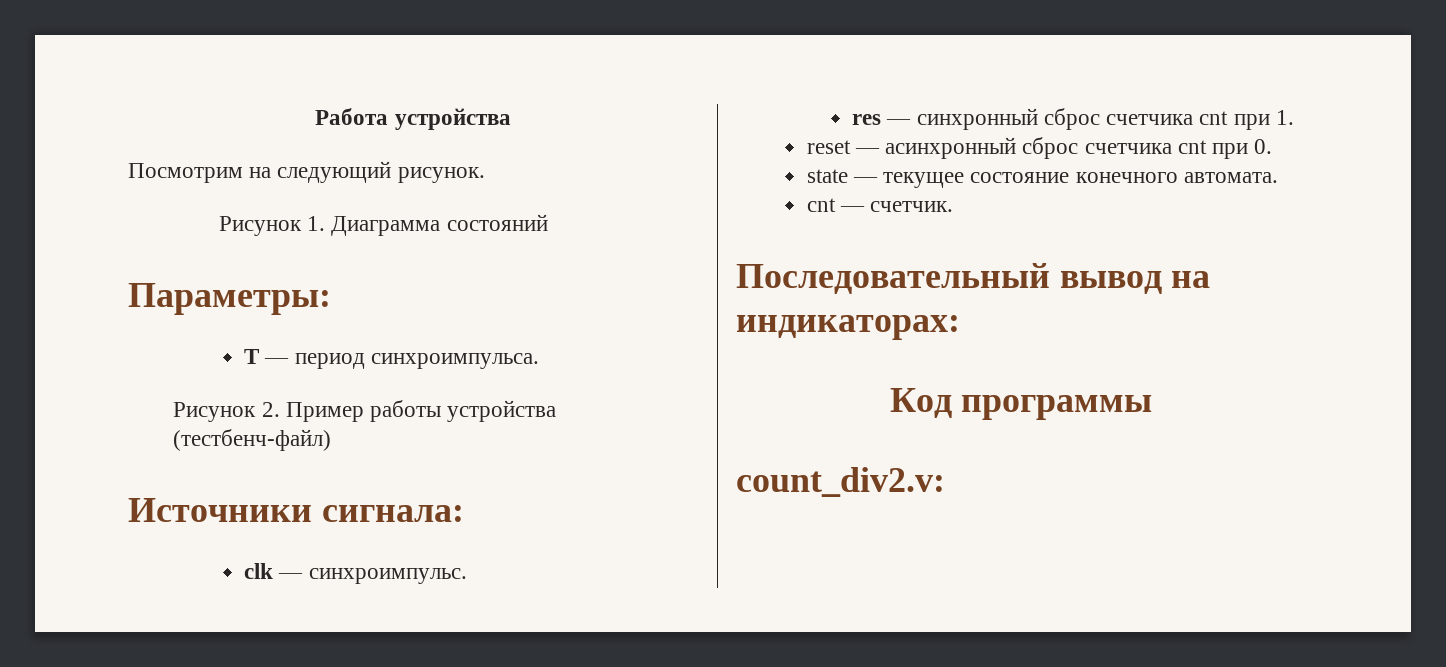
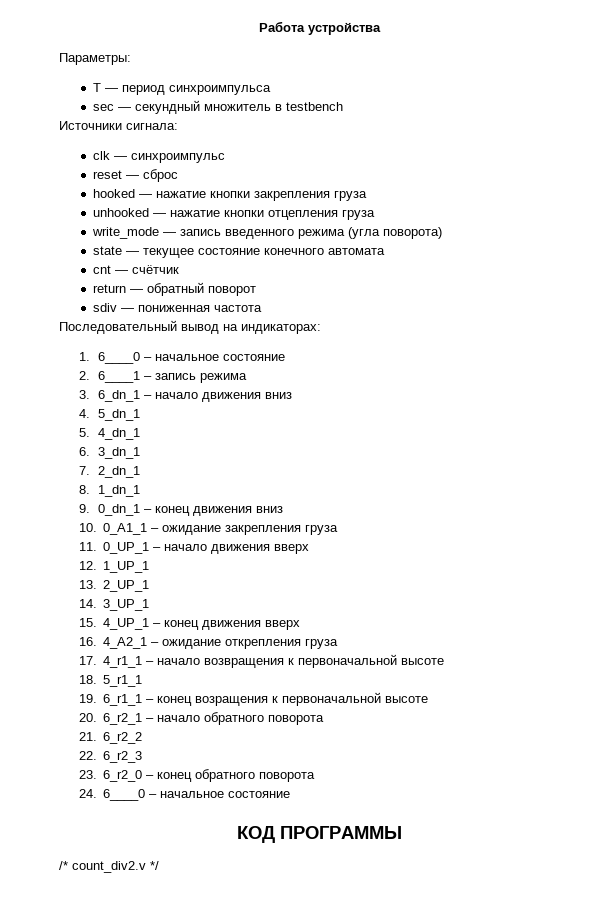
- Посмотрим на следующий рисунок.
- Рисунок 1. Диаграмма состояний
  Параметры:
- T — период синхроимпульса.
- Рисунок 2. Пример работы устройства (тестбенч-файл)
+ T — период синхроимпульса
+ sec — секундный множитель в testbench
  Источники сигнала:
- clk — синхроимпульс.
- res — синхронный сброс счетчика cnt при 1.
+ clk — синхроимпульс
- reset — асинхронный сброс счетчика cnt при 0.
+ reset — сброс
+ hooked — нажатие кнопки закрепления груза
+ unhooked — нажатие кнопки отцепления груза
+ write_mode — запись введенного режима (угла поворота)
- state — текущее состояние конечного автомата.
+ state — текущее состояние конечного автомата
- cnt — счетчик.
+ cnt — счётчик
+ return — обратный поворот
+ sdiv — пониженная частота
  Последовательный вывод на индикаторах:
- Код программы
- count_div2.v:
+ 1. 6____0 – начальное состояние
+ 2. 6____1 – запись режима
+ 3. 6_dn_1 – начало движения вниз
+ 4. 5_dn_1
+ 5. 4_dn_1
+ 6. 3_dn_1
+ 7. 2_dn_1
+ 8. 1_dn_1
+ 9. 0_dn_1 – конец движения вниз
+ 10. 0_A1_1 – ожидание закрепления груза
+ 11. 0_UP_1 – начало движения вверх
+ 12. 1_UP_1
+ 13. 2_UP_1
+ 14. 3_UP_1
+ 15. 4_UP_1 – конец движения вверх
+ 16. 4_A2_1 – ожидание открепления груза
+ 17. 4_r1_1 – начало возвращения к первоначальной высоте
+ 18. 5_r1_1
+ 19. 6_r1_1 – конец возращения к первоначальной высоте
+ 20. 6_r2_1 – начало обратного поворота
+ 21. 6_r2_2
+ 22. 6_r2_3
+ 23. 6_r2_0 – конец обратного поворота
+ 24. 6____0 – начальное состояние
+ КОД ПРОГРАММЫ
+ /* count_div2.v */

